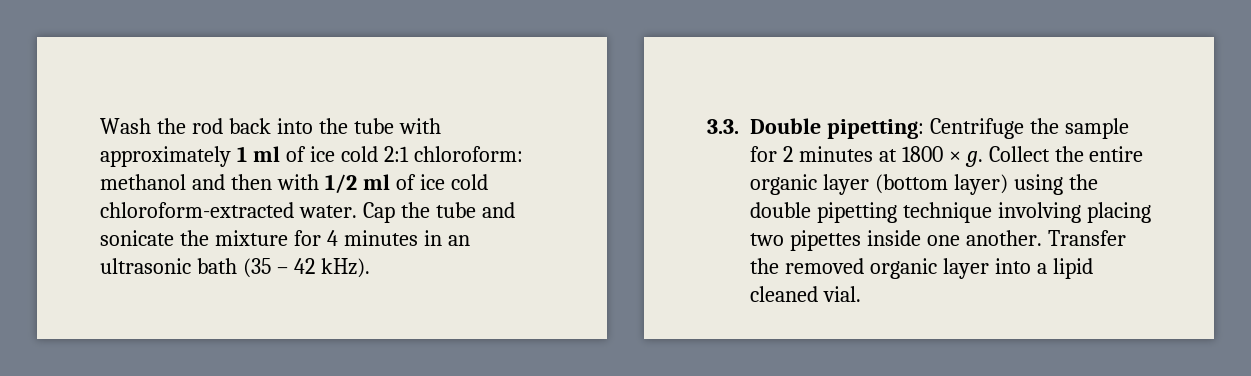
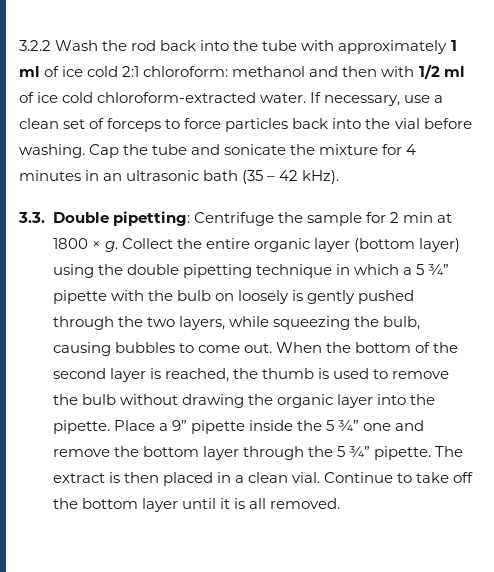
- Wash the rod back into the tube with approximately 1 ml of ice cold 2:1 chloroform: methanol and then with 1/2 ml of ice cold chloroform-extracted water.
+ 3.2.2 Wash the rod back into the tube with approximately 1 ml of ice cold 2:1 chloroform: methanol and then with 1/2 ml of ice cold chloroform-extracted water.
+ If necessary, use a clean set of forceps to force particles back into the vial before washing.
- 3.3. Double pipetting: Centrifuge the sample for 2 minutes at 1800 × g.
+ 3.3. Double pipetting: Centrifuge the sample for 2 min at 1800 × g.
- Collect the entire organic layer (bottom layer) using the double pipetting technique involving placing two pipettes inside one another. Transfer the removed organic layer into a lipid cleaned vial.
+ Collect the entire organic layer (bottom layer) using the double pipetting technique in which a 5 ¾” pipette with the bulb on loosely is gently pushed through the two layers, while squeezing the bulb, causing bubbles to come out. When the bottom of the second layer is reached, the thumb is used to remove the bulb without drawing the organic layer into the pipette. Place a 9” pipette inside the 5 ¾” one and remove the bottom layer through the 5 ¾” pipette. The extract is then placed in a clean vial. Continue to take off the bottom layer until it is all removed.

